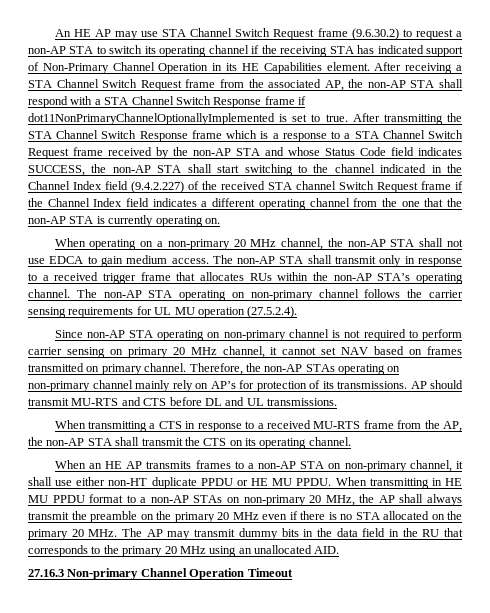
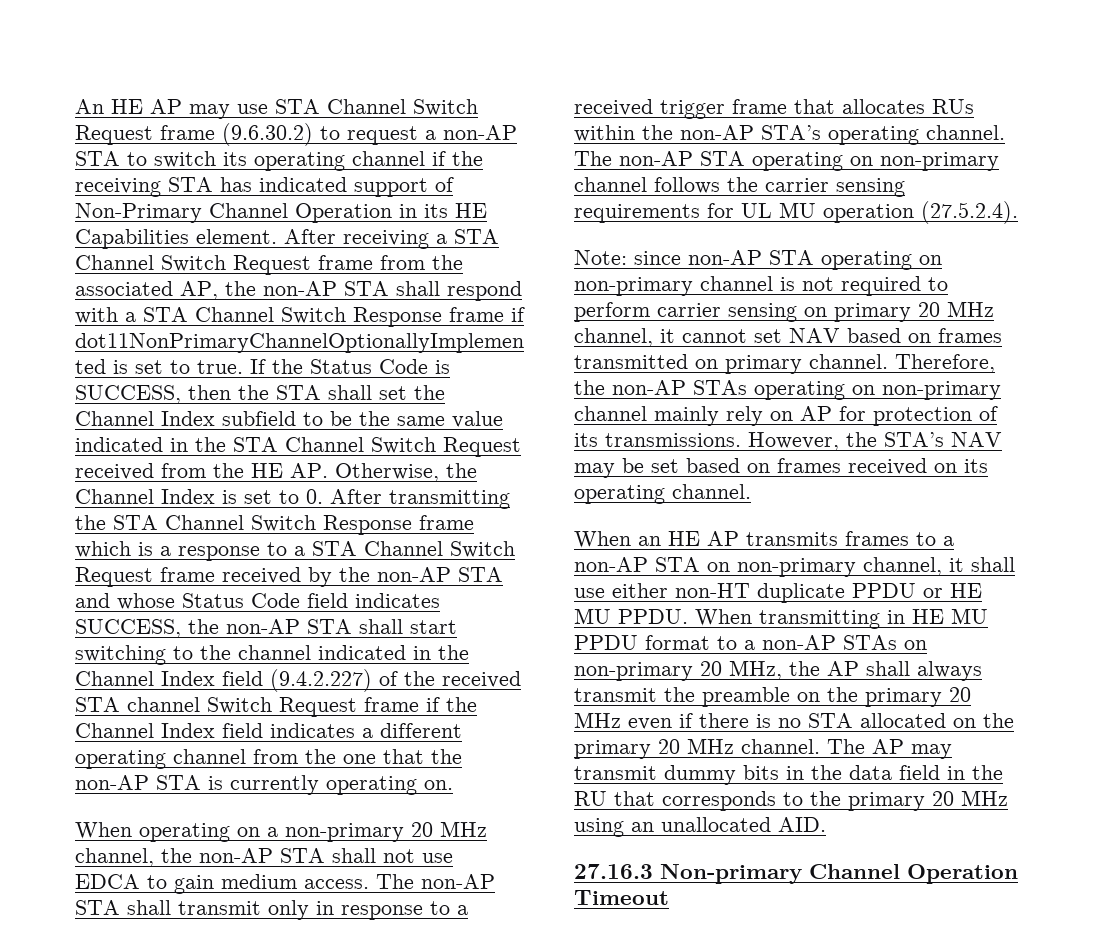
- After transmitting the STA Channel Switch Response frame which is a response to a STA Channel Switch Request frame received by the non-AP STA and whose Status Code field indicates SUCCESS, the non-AP STA shall start switching to the channel indicated in the Channel Index field (9.4.2.227) of the received STA channel Switch Request frame if the Channel Index field indicates a different operating channel from the one that the non-AP STA is currently operating on.
+ If the Status Code is SUCCESS, then the STA shall set the Channel Index subfield to be the same value indicated in the STA Channel Switch Request received from the HE AP. Otherwise, the Channel Index is set to 0. After transmitting the STA Channel Switch Response frame which is a response to a STA Channel Switch Request frame received by the non-AP STA and whose Status Code field indicates SUCCESS, the non-AP STA shall start switching to the channel indicated in the Channel Index field (9.4.2.227) of the received STA channel Switch Request frame if the Channel Index field indicates a different operating channel from the one that the non-AP STA is currently operating on.
- Since non-AP STA operating on non-primary channel is not required to perform carrier sensing on primary 20 MHz channel, it cannot set NAV based on frames transmitted on primary channel.
+ Note: since non-AP STA operating on non-primary channel is not required to perform carrier sensing on primary 20 MHz channel, it cannot set NAV based on frames transmitted on primary channel.
- Therefore, the non-AP STAs operating on non-primary channel mainly rely on AP’s for protection of its transmissions.
+ Therefore, the non-AP STAs operating on non-primary channel mainly rely on AP for protection of its transmissions.
- AP should transmit MU-RTS and CTS before DL and UL transmissions.
- When transmitting a CTS in response to a received MU-RTS frame from the AP, the non-AP STA shall transmit the CTS on its operating channel.
+ However, the STA’s NAV may be set based on frames received on its operating channel.
- When transmitting in HE MU PPDU format to a non-AP STAs on non-primary 20 MHz, the AP shall always transmit the preamble on the primary 20 MHz even if there is no STA allocated on the primary 20 MHz. The AP may transmit dummy bits in the data field in the RU that corresponds to the primary 20 MHz using an unallocated AID.
+ When transmitting in HE MU PPDU format to a non-AP STAs on non-primary 20 MHz, the AP shall always transmit the preamble on the primary 20 MHz even if there is no STA allocated on the primary 20 MHz channel. The AP may transmit dummy bits in the data field in the RU that corresponds to the primary 20 MHz using an unallocated AID.

